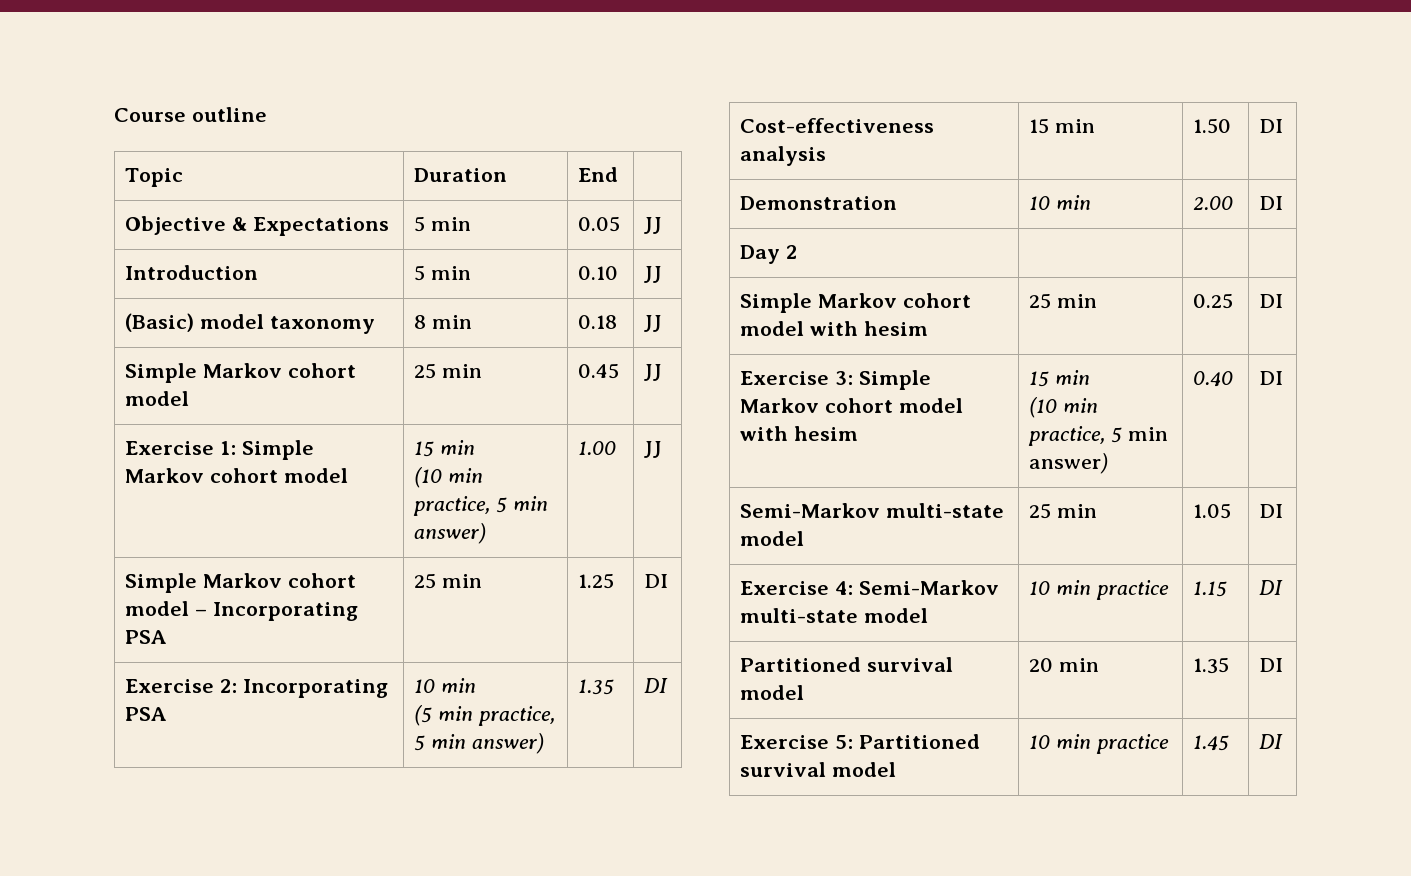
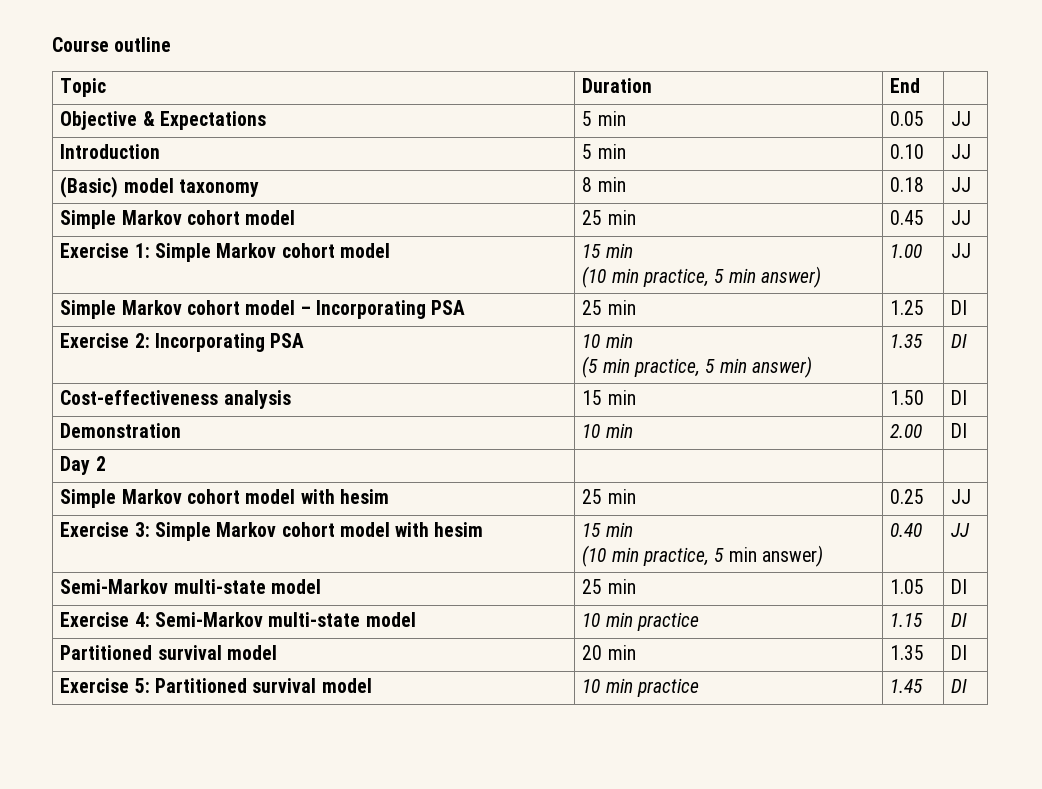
- Simple Markov cohort model with hesim | 25 min | 0.25 | DI
+ Simple Markov cohort model with hesim | 25 min | 0.25 | JJ
  Exercise 3: Simple Markov cohort model with hesim | 15 min
- (10 min practice, 5 min answer) | 0.40 | DI
+ (10 min practice, 5 min answer) | 0.40 | JJ

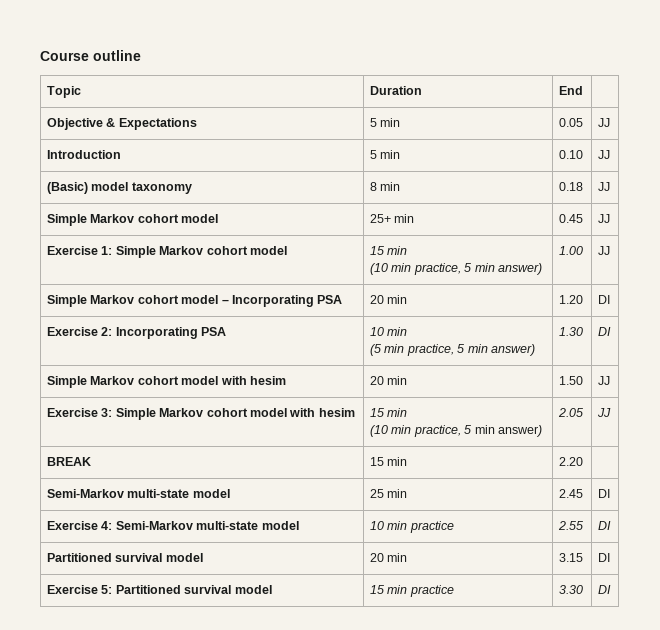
- Simple Markov cohort model | 25 min | 0.45 | JJ
+ Simple Markov cohort model | 25+ min | 0.45 | JJ
- Simple Markov cohort model – Incorporating PSA | 25 min | 1.25 | DI
+ Simple Markov cohort model – Incorporating PSA | 20 min | 1.20 | DI
  Exercise 2: Incorporating PSA | 10 min
- (5 min practice, 5 min answer) | 1.35 | DI
- Cost-effectiveness analysis | 15 min | 1.50 | DI
- Demonstration | 10 min | 2.00 | DI
- Day 2 | | |
- Simple Markov cohort model with hesim | 25 min | 0.25 | JJ
+ (5 min practice, 5 min answer) | 1.30 | DI
+ Simple Markov cohort model with hesim | 20 min | 1.50 | JJ
  Exercise 3: Simple Markov cohort model with hesim | 15 min
- (10 min practice, 5 min answer) | 0.40 | JJ
+ (10 min practice, 5 min answer) | 2.05 | JJ
+ BREAK | 15 min | 2.20 |
- Semi-Markov multi-state model | 25 min | 1.05 | DI
+ Semi-Markov multi-state model | 25 min | 2.45 | DI
- Exercise 4: Semi-Markov multi-state model | 10 min practice | 1.15 | DI
+ Exercise 4: Semi-Markov multi-state model | 10 min practice | 2.55 | DI
- Partitioned survival model | 20 min | 1.35 | DI
+ Partitioned survival model | 20 min | 3.15 | DI
- Exercise 5: Partitioned survival model | 10 min practice | 1.45 | DI
+ Exercise 5: Partitioned survival model | 15 min practice | 3.30 | DI

